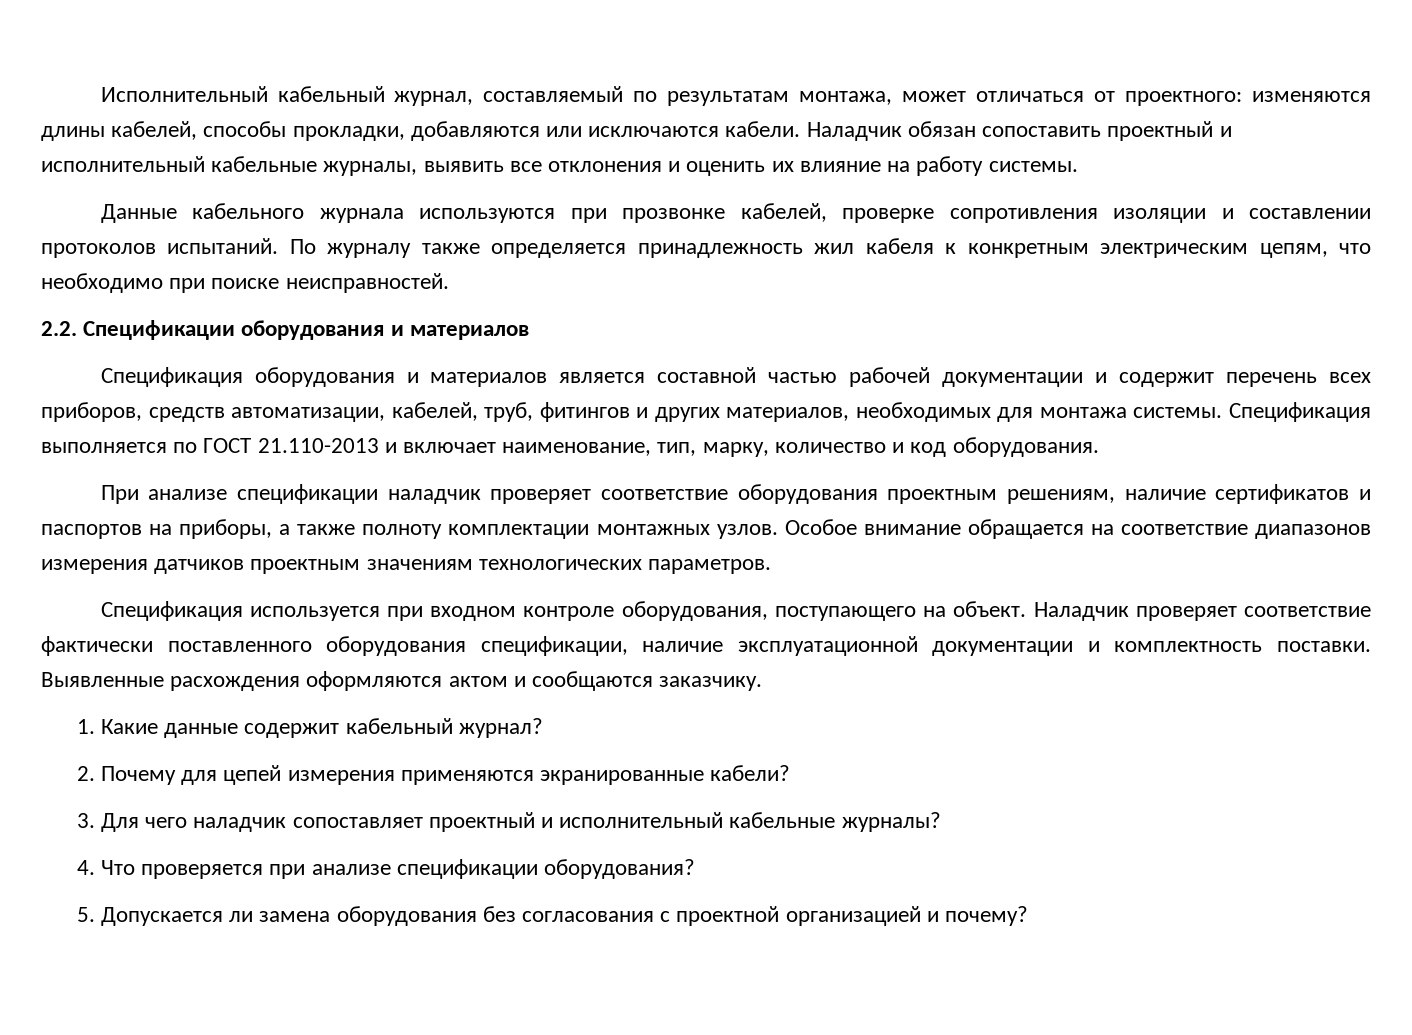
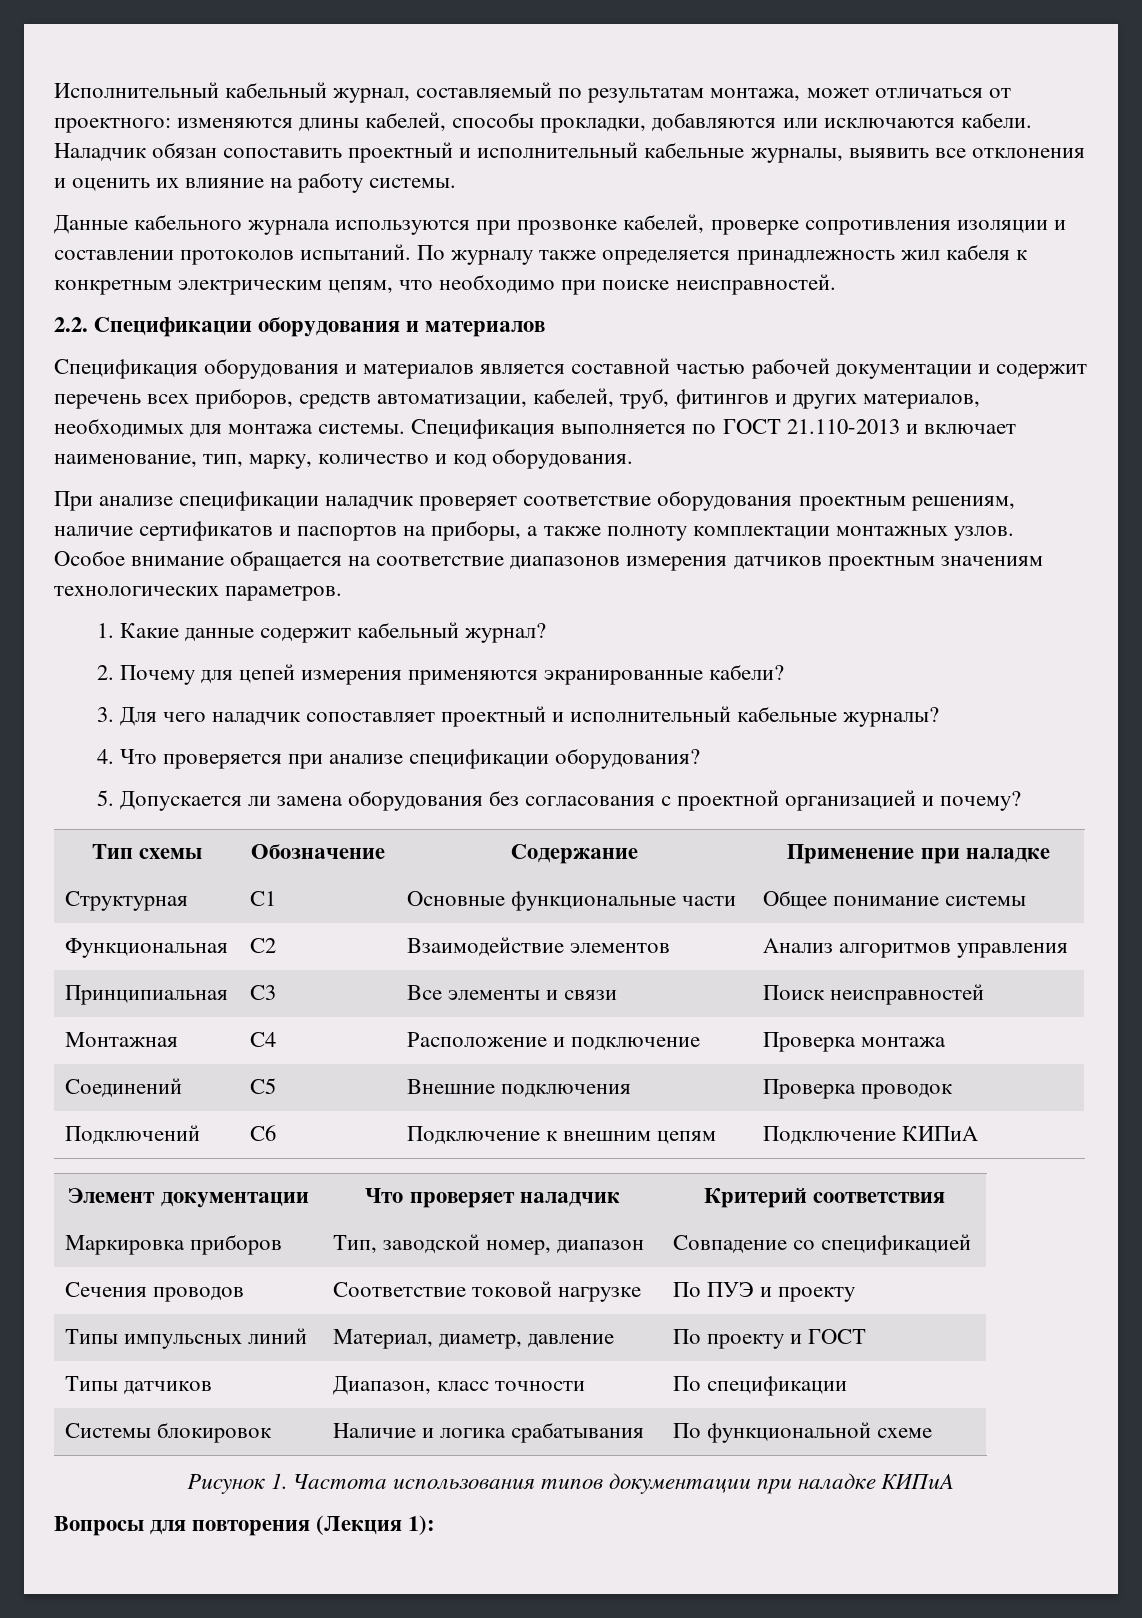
- Спецификация используется при входном контроле оборудования, поступающего на объект. Наладчик проверяет соответствие фактически поставленного оборудования спецификации, наличие эксплуатационной документации и комплектность поставки. Выявленные расхождения оформляются актом и сообщаются заказчику.
+ Тип схемы | Обозначение | Содержание | Применение при наладке
+ Структурная | С1 | Основные функциональные части | Общее понимание системы
+ Функциональная | С2 | Взаимодействие элементов | Анализ алгоритмов управления
+ Принципиальная | С3 | Все элементы и связи | Поиск неисправностей
+ Монтажная | С4 | Расположение и подключение | Проверка монтажа
+ Соединений | С5 | Внешние подключения | Проверка проводок
+ Подключений | С6 | Подключение к внешним цепям | Подключение КИПиА
+ Элемент документации | Что проверяет наладчик | Критерий соответствия
+ Маркировка приборов | Тип, заводской номер, диапазон | Совпадение со спецификацией
+ Сечения проводов | Соответствие токовой нагрузке | По ПУЭ и проекту
+ Типы импульсных линий | Материал, диаметр, давление | По проекту и ГОСТ
+ Типы датчиков | Диапазон, класс точности | По спецификации
+ Системы блокировок | Наличие и логика срабатывания | По функциональной схеме
+ Рисунок 1. Частота использования типов документации при наладке КИПиА
+ Вопросы для повторения (Лекция 1):

